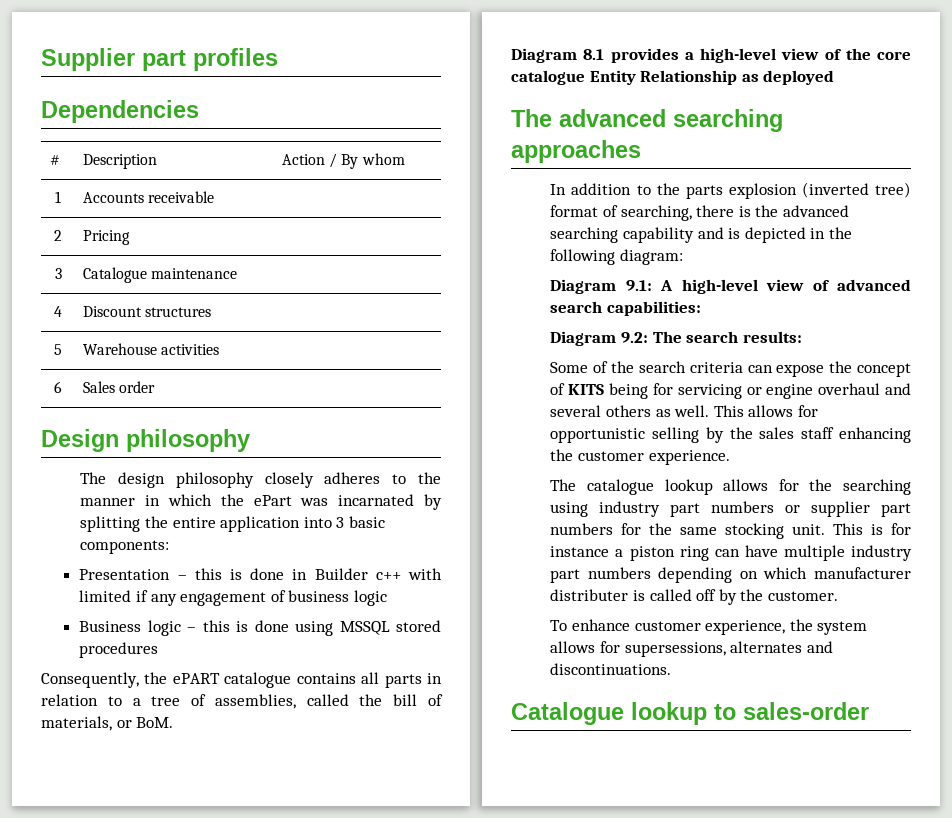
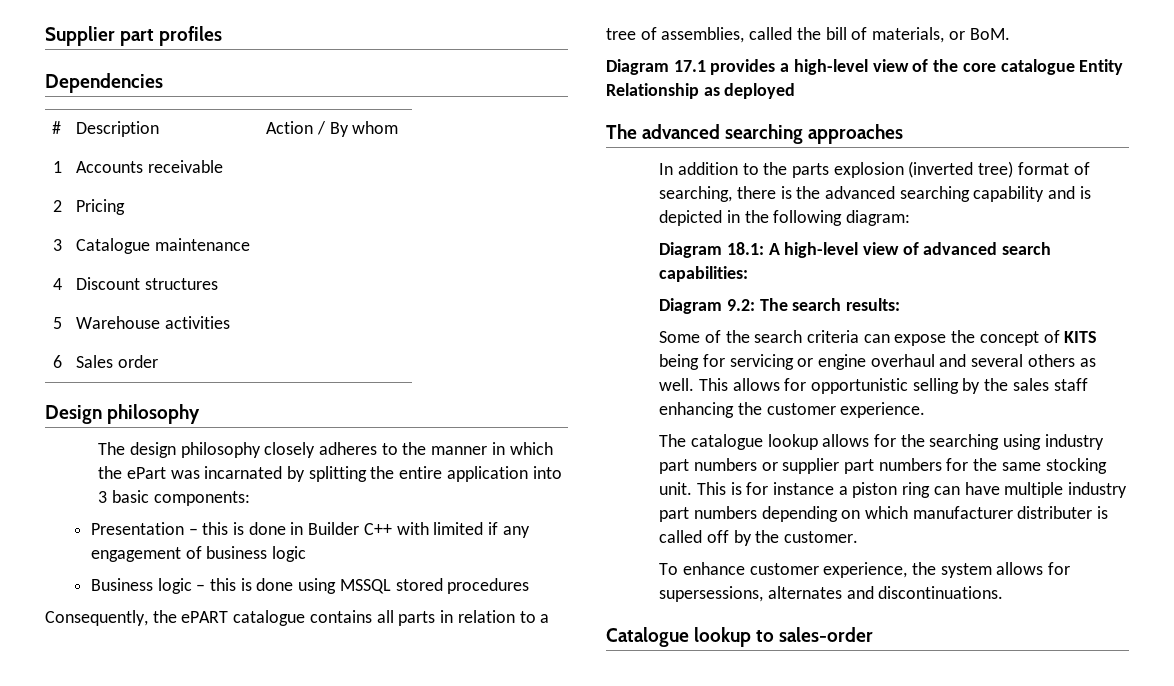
- Presentation – this is done in Builder c++ with limited if any engagement of business logic
+ Presentation – this is done in Builder C++ with limited if any engagement of business logic
- Diagram 8.1 provides a high-level view of the core catalogue Entity Relationship as deployed
+ Diagram 17.1 provides a high-level view of the core catalogue Entity Relationship as deployed
- Diagram 9.1: A high-level view of advanced search capabilities:
+ Diagram 18.1: A high-level view of advanced search capabilities:

